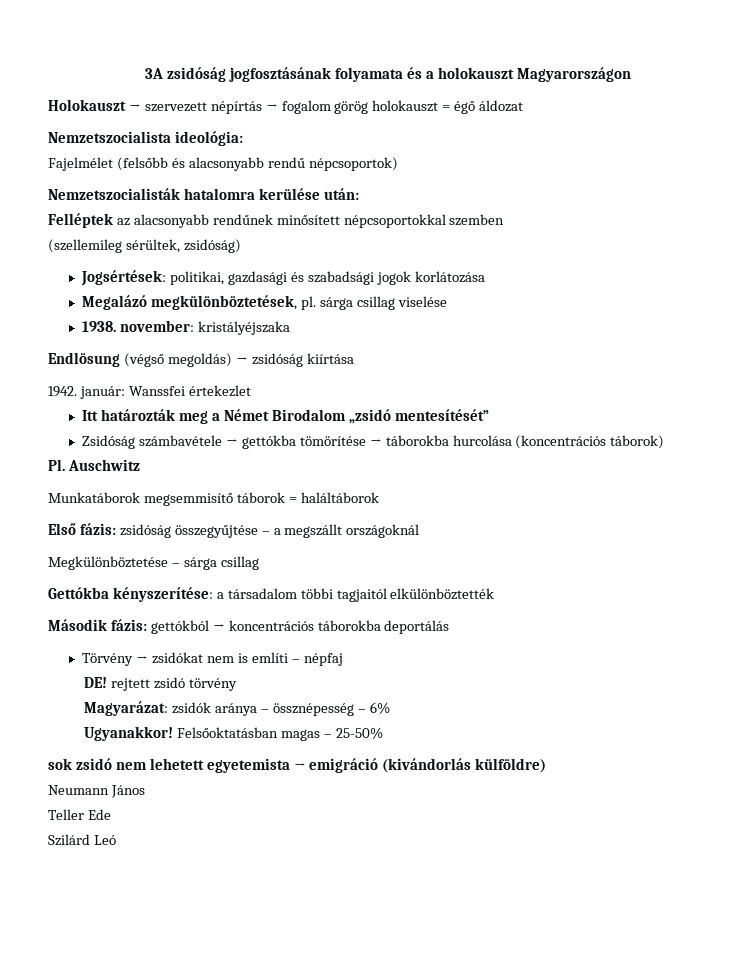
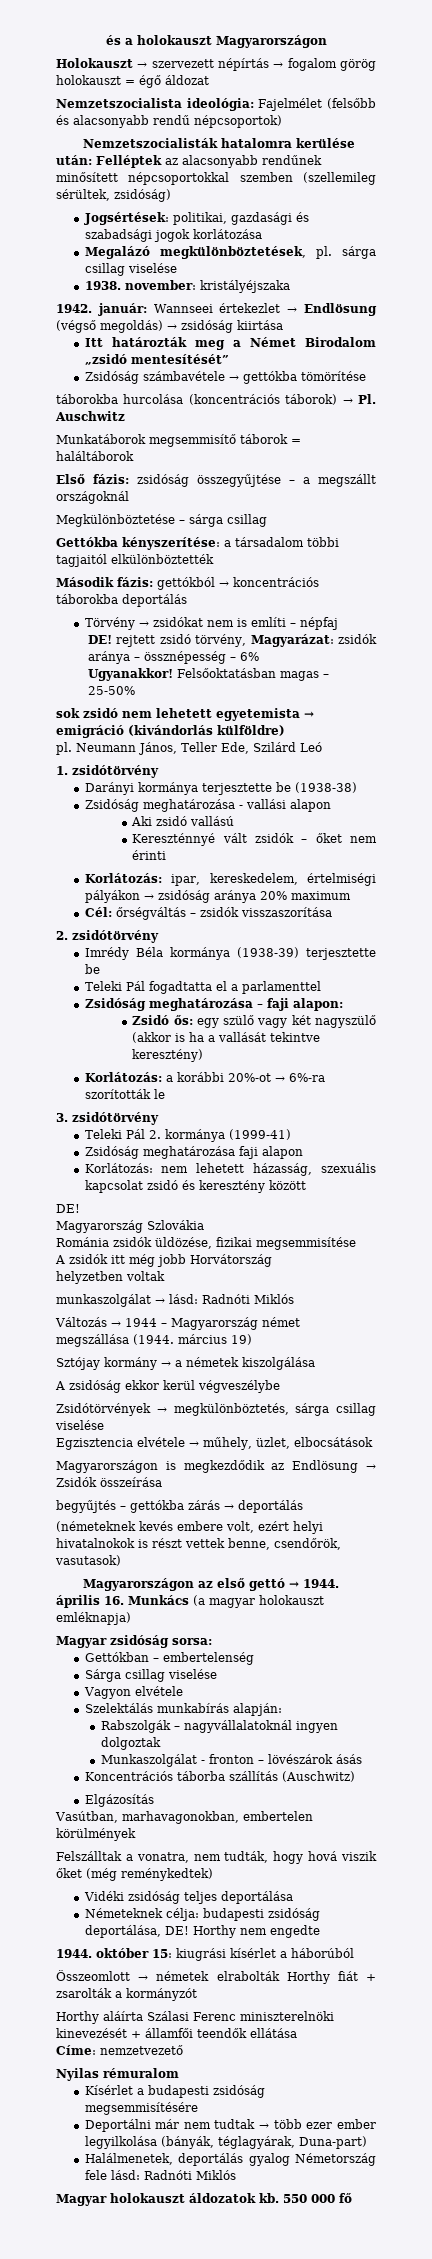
- 3A zsidóság jogfosztásának folyamata és a holokauszt Magyarországon
+ és a holokauszt Magyarországon
- Nemzetszocialista ideológia:
- Fajelmélet (felsőbb és alacsonyabb rendű népcsoportok)
+ Nemzetszocialista ideológia: Fajelmélet (felsőbb és alacsonyabb rendű népcsoportok)
- Nemzetszocialisták hatalomra kerülése után:
- Felléptek az alacsonyabb rendűnek minősített népcsoportokkal szemben
- (szellemileg sérültek, zsidóság)
+ Nemzetszocialisták hatalomra kerülése után: Felléptek az alacsonyabb rendűnek minősített népcsoportokkal szemben (szellemileg sérültek, zsidóság)
- Endlösung (végső megoldás) → zsidóság kiírtása
- 1942. január: Wanssfei értekezlet
+ 1942. január: Wannseei értekezlet → Endlösung (végső megoldás) → zsidóság kiirtása
- Zsidóság számbavétele → gettókba tömörítése → táborokba hurcolása (koncentrációs táborok)
- Pl. Auschwitz
+ Zsidóság számbavétele → gettókba tömörítése
+ táborokba hurcolása (koncentrációs táborok) → Pl. Auschwitz
- DE! rejtett zsidó törvény
- Magyarázat: zsidók aránya – össznépesség – 6%
+ DE! rejtett zsidó törvény, Magyarázat: zsidók aránya – össznépesség – 6%
- Neumann János
- Teller Ede
- Szilárd Leó
+ pl. Neumann János, Teller Ede, Szilárd Leó
+ 1. zsidótörvény
+ Darányi kormánya terjesztette be (1938-38)
+ Zsidóság meghatározása - vallási alapon
+ Aki zsidó vallású
+ Kereszténnyé vált zsidók – őket nem érinti
+ Korlátozás: ipar, kereskedelem, értelmiségi pályákon → zsidóság aránya 20% maximum
+ Cél: őrségváltás – zsidók visszaszorítása
+ 2. zsidótörvény
+ Imrédy Béla kormánya (1938-39) terjesztette be
+ Teleki Pál fogadtatta el a parlamenttel
+ Zsidóság meghatározása – faji alapon:
+ Zsidó ős: egy szülő vagy két nagyszülő (akkor is ha a vallását tekintve keresztény)
+ Korlátozás: a korábbi 20%-ot → 6%-ra szorították le
+ 3. zsidótörvény
+ Teleki Pál 2. kormánya (1999-41)
+ Zsidóság meghatározása faji alapon
+ Korlátozás: nem lehetett házasság, szexuális kapcsolat zsidó és keresztény között
+ DE!
+ Magyarország Szlovákia
+ Románia zsidók üldözése, fizikai megsemmisítése
+ A zsidók itt még jobb Horvátország
+ helyzetben voltak
+ munkaszolgálat → lásd: Radnóti Miklós
+ Változás → 1944 – Magyarország német megszállása (1944. március 19)
+ Sztójay kormány → a németek kiszolgálása
+ A zsidóság ekkor kerül végveszélybe
+ Zsidótörvények → megkülönböztetés, sárga csillag viselése
+ Egzisztencia elvétele → műhely, üzlet, elbocsátások
+ Magyarországon is megkezdődik az Endlösung → Zsidók összeírása
+ begyűjtés – gettókba zárás → deportálás
+ (németeknek kevés embere volt, ezért helyi hivatalnokok is részt vettek benne, csendőrök, vasutasok)
+ Magyarországon az első gettó → 1944. április 16. Munkács (a magyar holokauszt emléknapja)
+ Magyar zsidóság sorsa:
+ Gettókban – embertelenség
+ Sárga csillag viselése
+ Vagyon elvétele
+ Szelektálás munkabírás alapján:
+ Rabszolgák – nagyvállalatoknál ingyen dolgoztak
+ Munkaszolgálat - fronton – lövészárok ásás
+ Koncentrációs táborba szállítás (Auschwitz)
+ Elgázosítás
+ Vasútban, marhavagonokban, embertelen körülmények
+ Felszálltak a vonatra, nem tudták, hogy hová viszik őket (még reménykedtek)
+ Vidéki zsidóság teljes deportálása
+ Németeknek célja: budapesti zsidóság deportálása, DE! Horthy nem engedte
+ 1944. október 15: kiugrási kísérlet a háborúból
+ Összeomlott → németek elrabolták Horthy fiát + zsarolták a kormányzót
+ Horthy aláírta Szálasi Ferenc miniszterelnöki kinevezését + államfői teendők ellátása
+ Címe: nemzetvezető
+ Nyilas rémuralom
+ Kísérlet a budapesti zsidóság megsemmisítésére
+ Deportálni már nem tudtak → több ezer ember legyilkolása (bányák, téglagyárak, Duna-part)
+ Halálmenetek, deportálás gyalog Németország fele lásd: Radnóti Miklós
+ Magyar holokauszt áldozatok kb. 550 000 fő

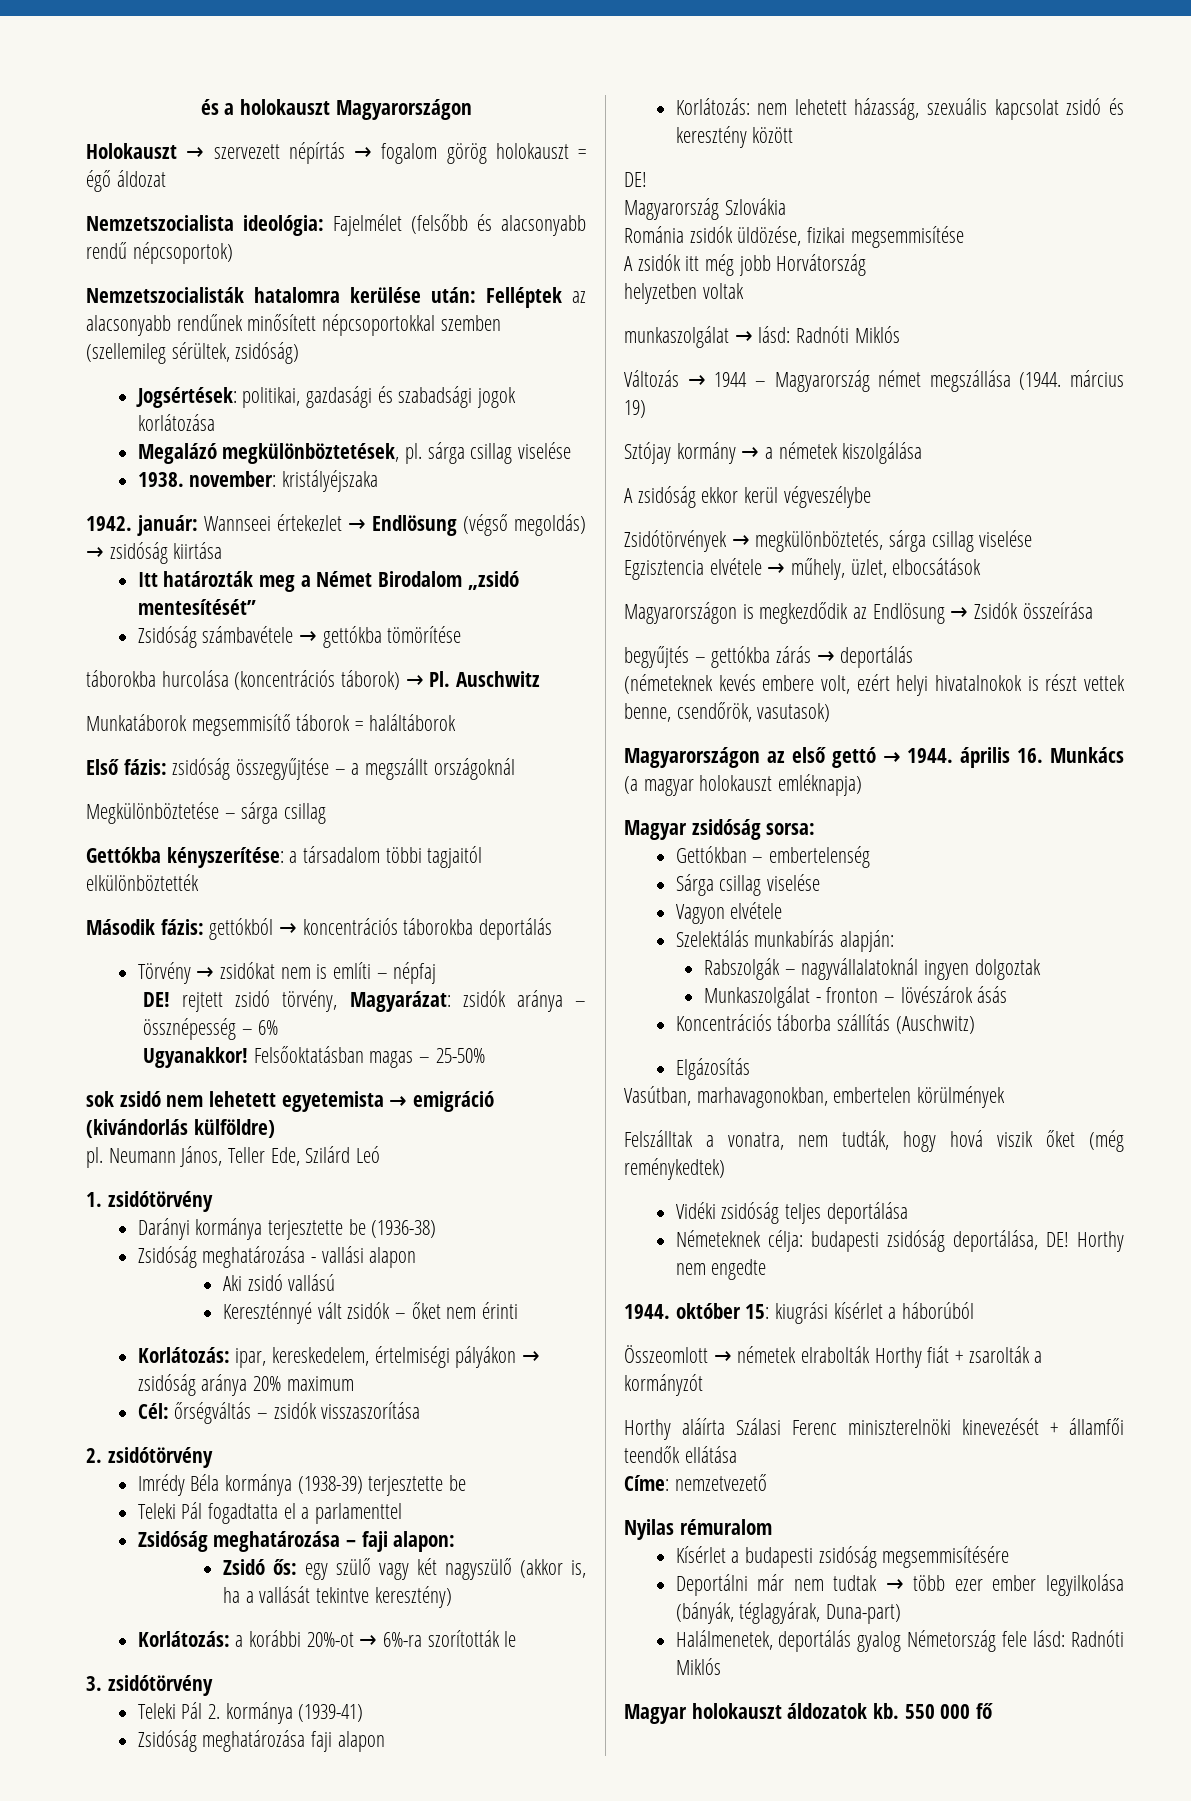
- Darányi kormánya terjesztette be (1938-38)
+ Darányi kormánya terjesztette be (1936-38)
- Zsidó ős: egy szülő vagy két nagyszülő (akkor is ha a vallását tekintve keresztény)
+ Zsidó ős: egy szülő vagy két nagyszülő (akkor is, ha a vallását tekintve keresztény)
- Teleki Pál 2. kormánya (1999-41)
+ Teleki Pál 2. kormánya (1939-41)

